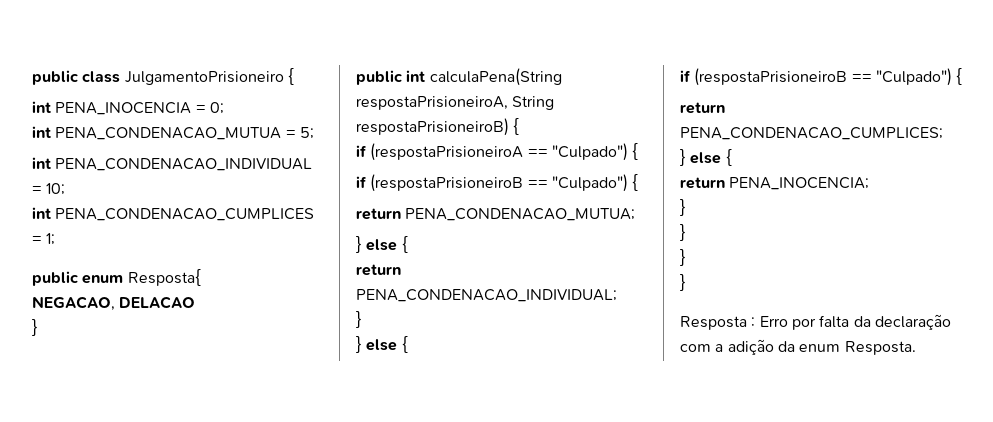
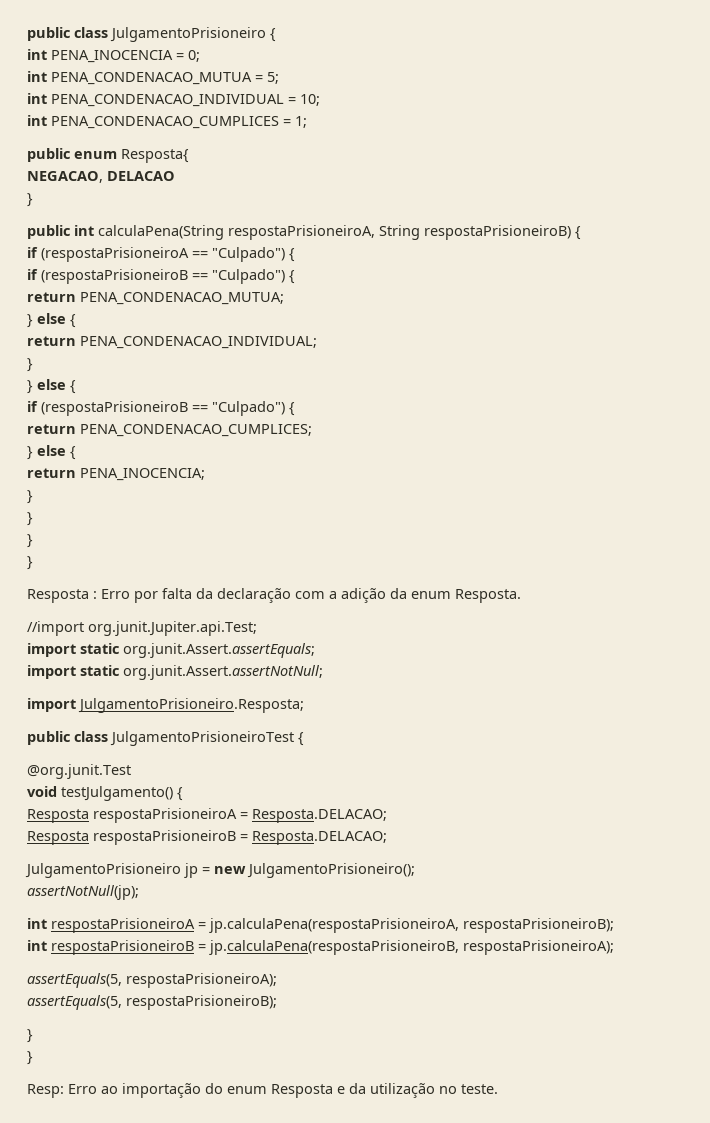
+ //import org.junit.Jupiter.api.Test;
+ import static org.junit.Assert.assertEquals;
+ import static org.junit.Assert.assertNotNull;
+ import JulgamentoPrisioneiro.Resposta;
+ public class JulgamentoPrisioneiroTest {
+ @org.junit.Test
+ void testJulgamento() {
+ Resposta respostaPrisioneiroA = Resposta.DELACAO;
+ Resposta respostaPrisioneiroB = Resposta.DELACAO;
+ JulgamentoPrisioneiro jp = new JulgamentoPrisioneiro();
+ assertNotNull(jp);
+ int respostaPrisioneiroA = jp.calculaPena(respostaPrisioneiroA, respostaPrisioneiroB);
+ int respostaPrisioneiroB = jp.calculaPena(respostaPrisioneiroB, respostaPrisioneiroA);
+ assertEquals(5, respostaPrisioneiroA);
+ assertEquals(5, respostaPrisioneiroB);
+ }
+ }
+ Resp: Erro ao importação do enum Resposta e da utilização no teste.

